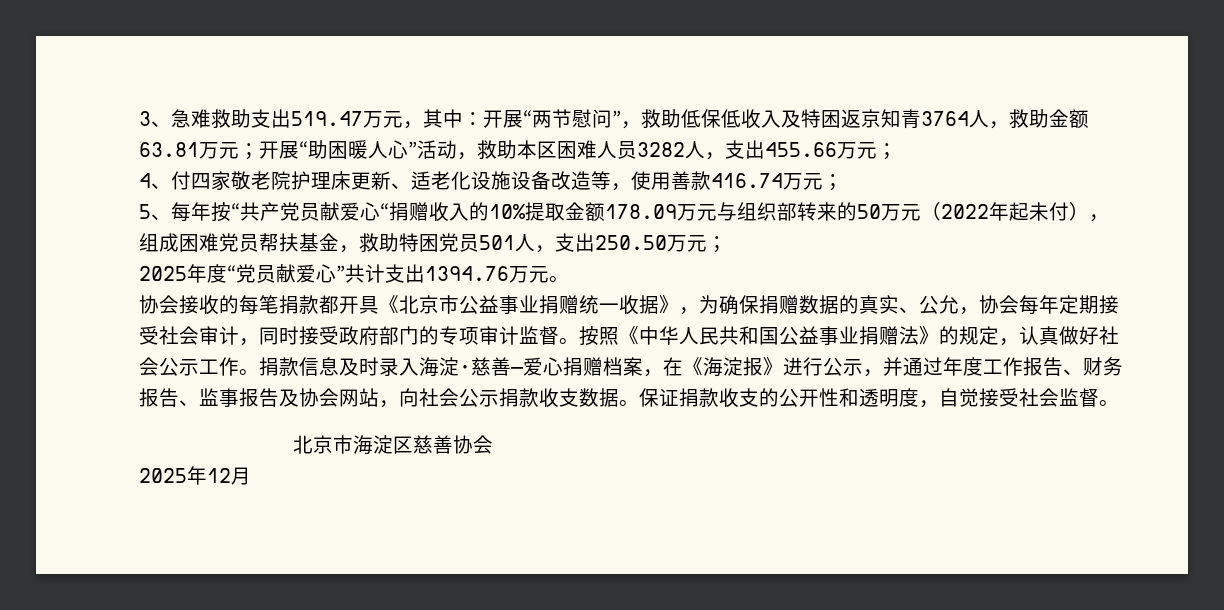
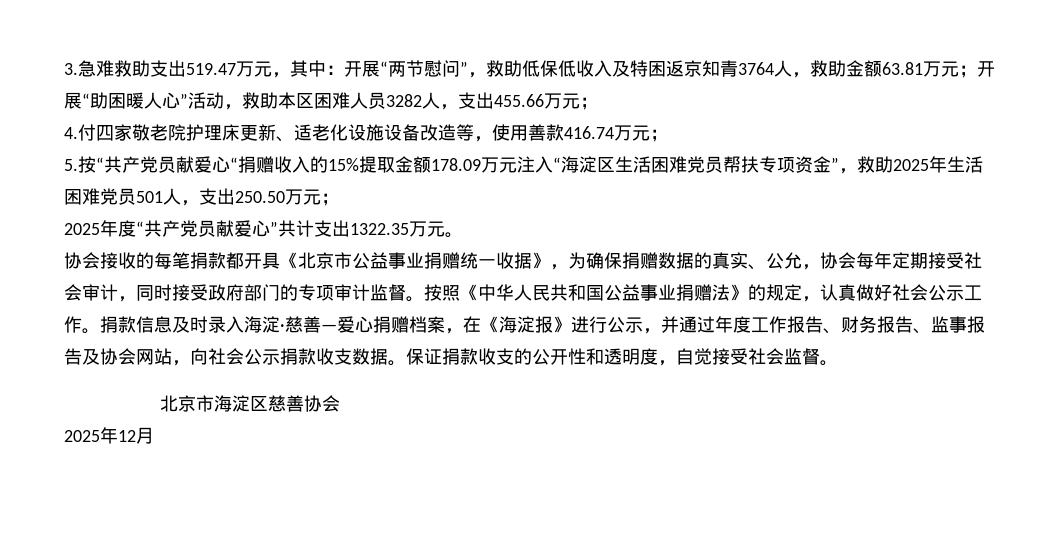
- 3、急难救助支出519.47万元，其中：开展“两节慰问”，救助低保低收入及特困返京知青3764人，救助金额63.81万元；开展“助困暖人心”活动，救助本区困难人员3282人，支出455.66万元；
+ 3.急难救助支出519.47万元，其中：开展“两节慰问”，救助低保低收入及特困返京知青3764人，救助金额63.81万元；开展“助困暖人心”活动，救助本区困难人员3282人，支出455.66万元；
- 4、付四家敬老院护理床更新、适老化设施设备改造等，使用善款416.74万元；
+ 4.付四家敬老院护理床更新、适老化设施设备改造等，使用善款416.74万元；
- 5、每年按“共产党员献爱心“捐赠收入的10%提取金额178.09万元与组织部转来的50万元（2022年起未付），组成困难党员帮扶基金，救助特困党员501人，支出250.50万元；
+ 5.按“共产党员献爱心“捐赠收入的15%提取金额178.09万元注入“海淀区生活困难党员帮扶专项资金”，救助2025年生活困难党员501人，支出250.50万元；
- 2025年度“党员献爱心”共计支出1394.76万元。
+ 2025年度“共产党员献爱心”共计支出1322.35万元。

